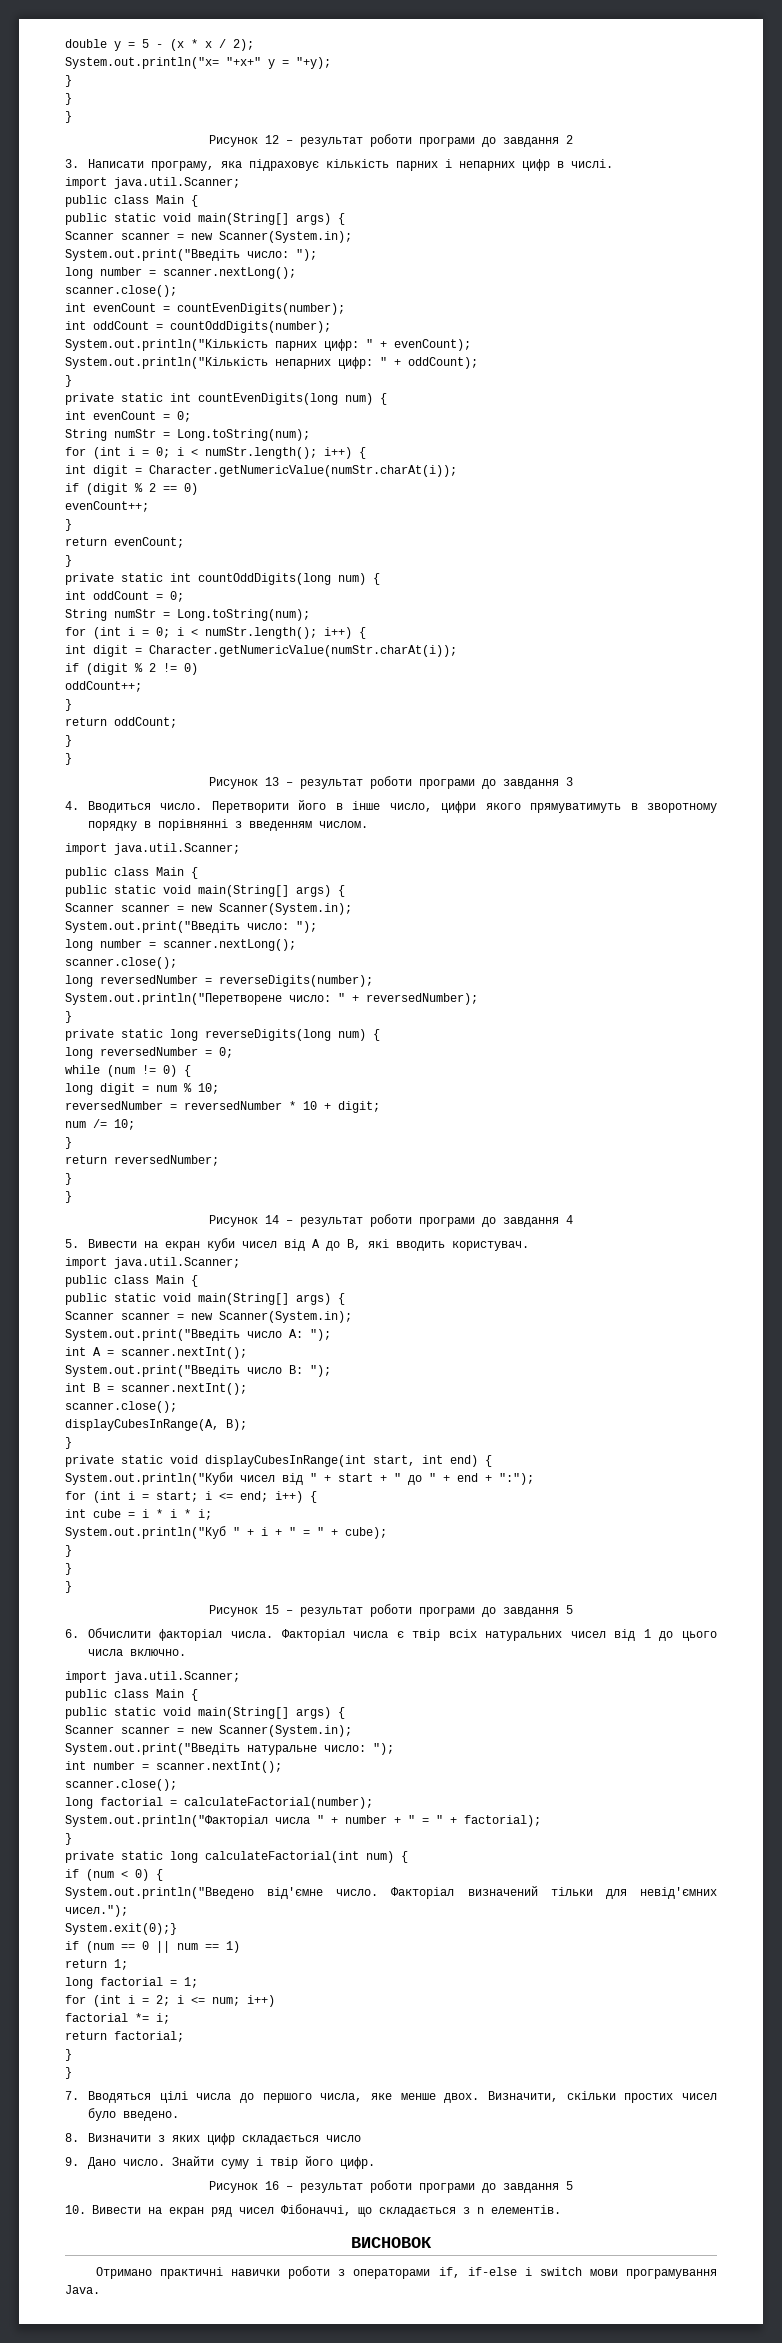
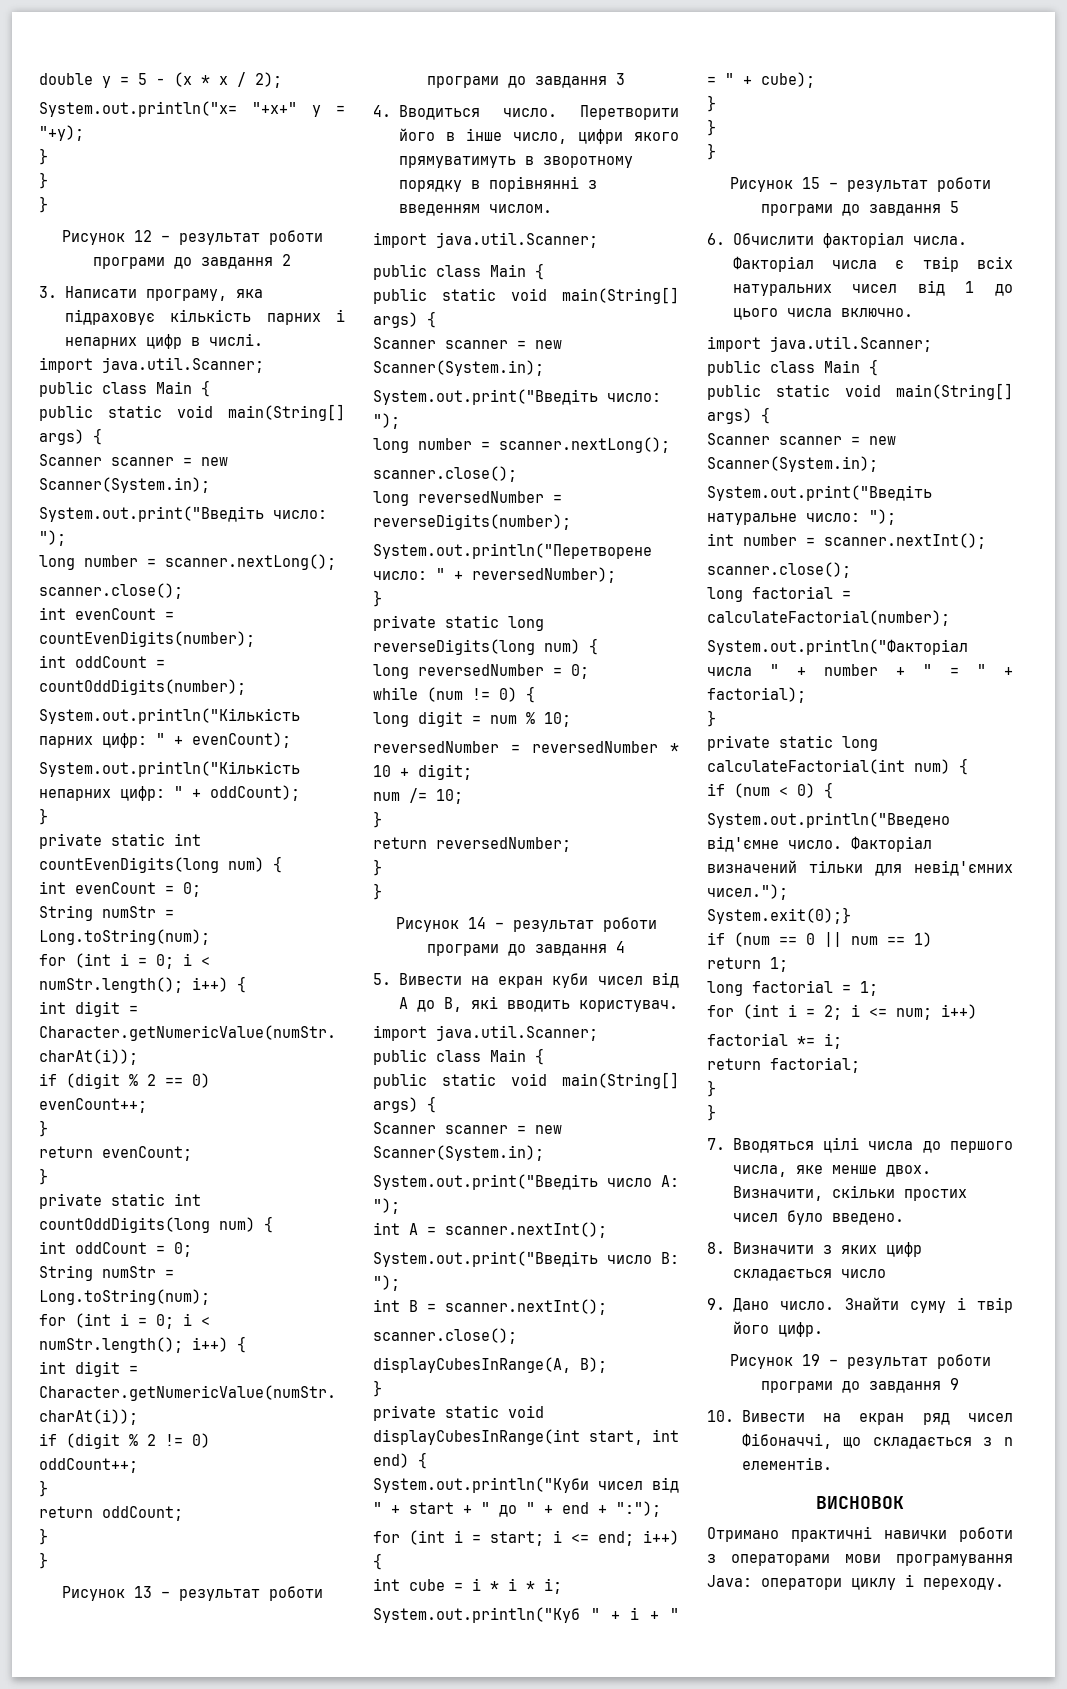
- Рисунок 16 – результат роботи програми до завдання 5
+ Рисунок 19 – результат роботи програми до завдання 9
- Отримано практичні навички роботи з операторами if, if-else і switch мови програмування Java.
+ Отримано практичні навички роботи з операторами мови програмування Java: оператори циклу і переходу.

